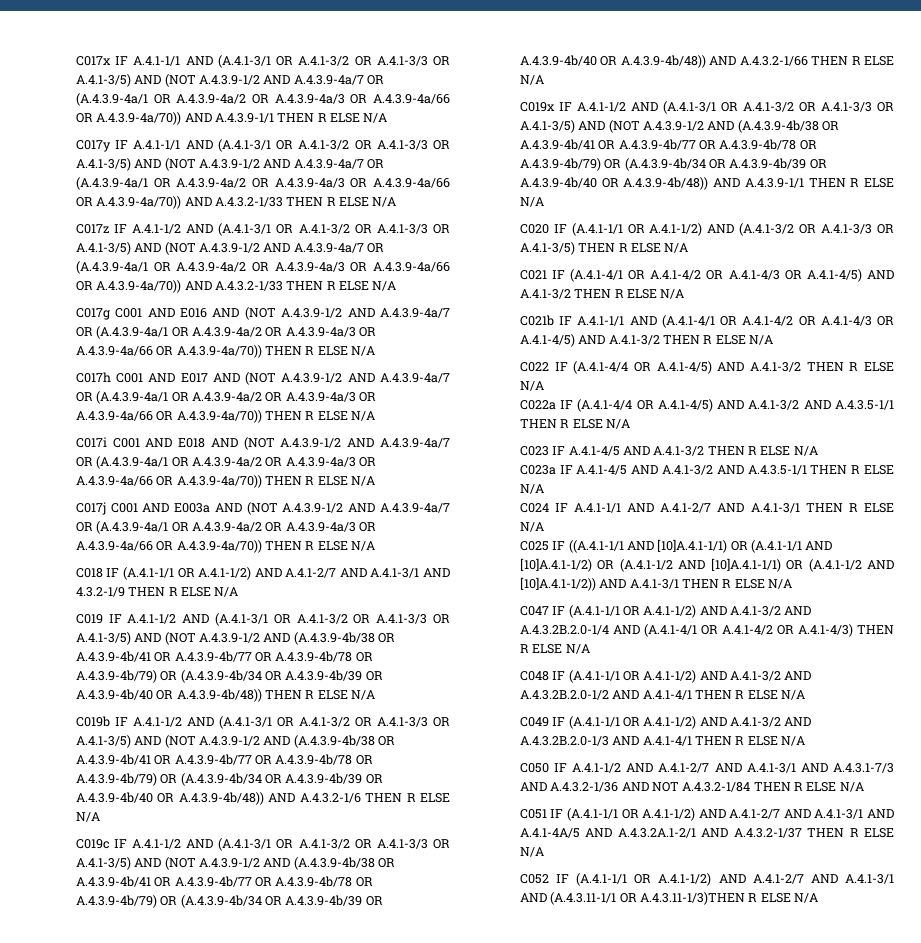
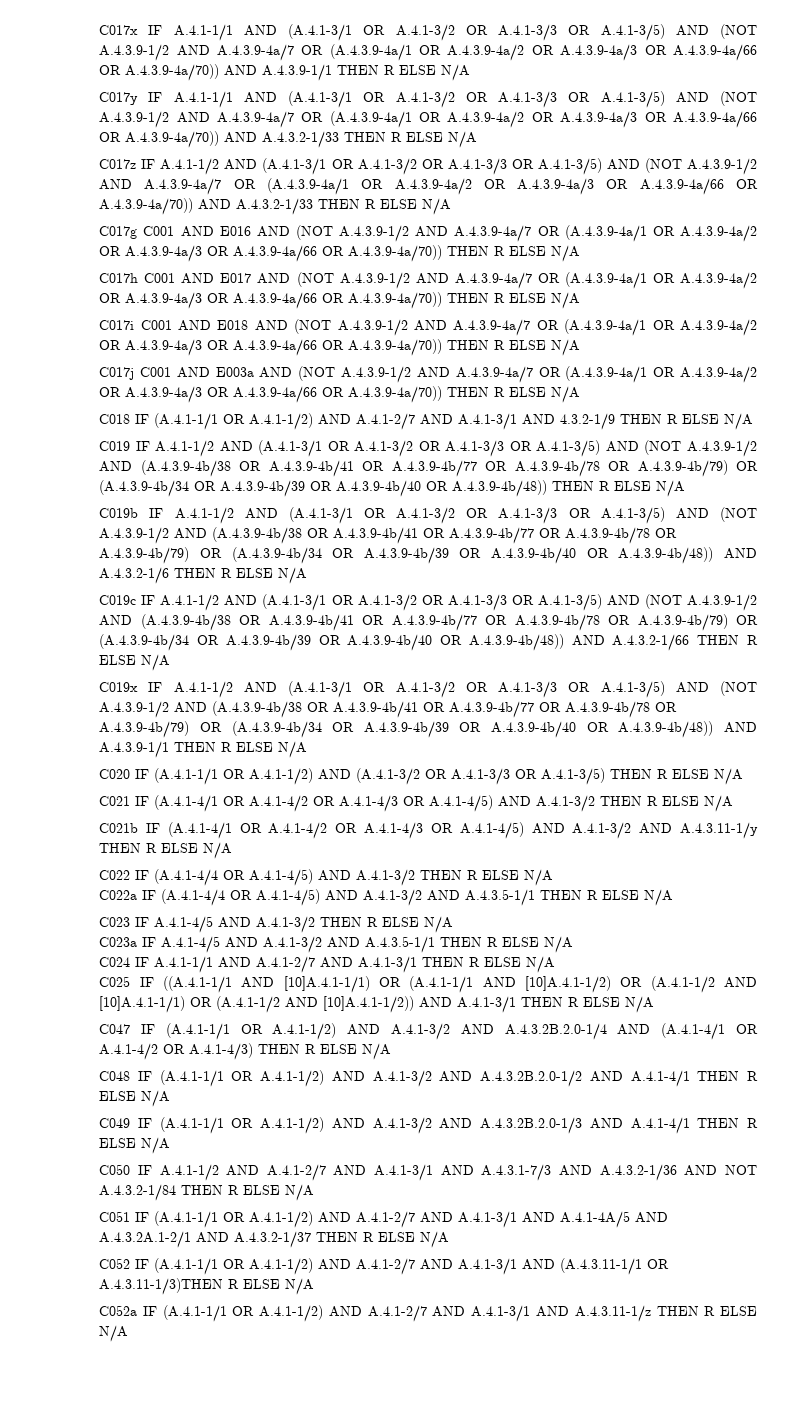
- C021b IF A.4.1-1/1 AND (A.4.1-4/1 OR A.4.1-4/2 OR A.4.1-4/3 OR A.4.1-4/5) AND A.4.1-3/2 THEN R ELSE N/A
+ C021b IF (A.4.1-4/1 OR A.4.1-4/2 OR A.4.1-4/3 OR A.4.1-4/5) AND A.4.1-3/2 AND A.4.3.11-1/y THEN R ELSE N/A
+ C052a IF (A.4.1-1/1 OR A.4.1-1/2) AND A.4.1-2/7 AND A.4.1-3/1 AND A.4.3.11-1/z THEN R ELSE N/A

